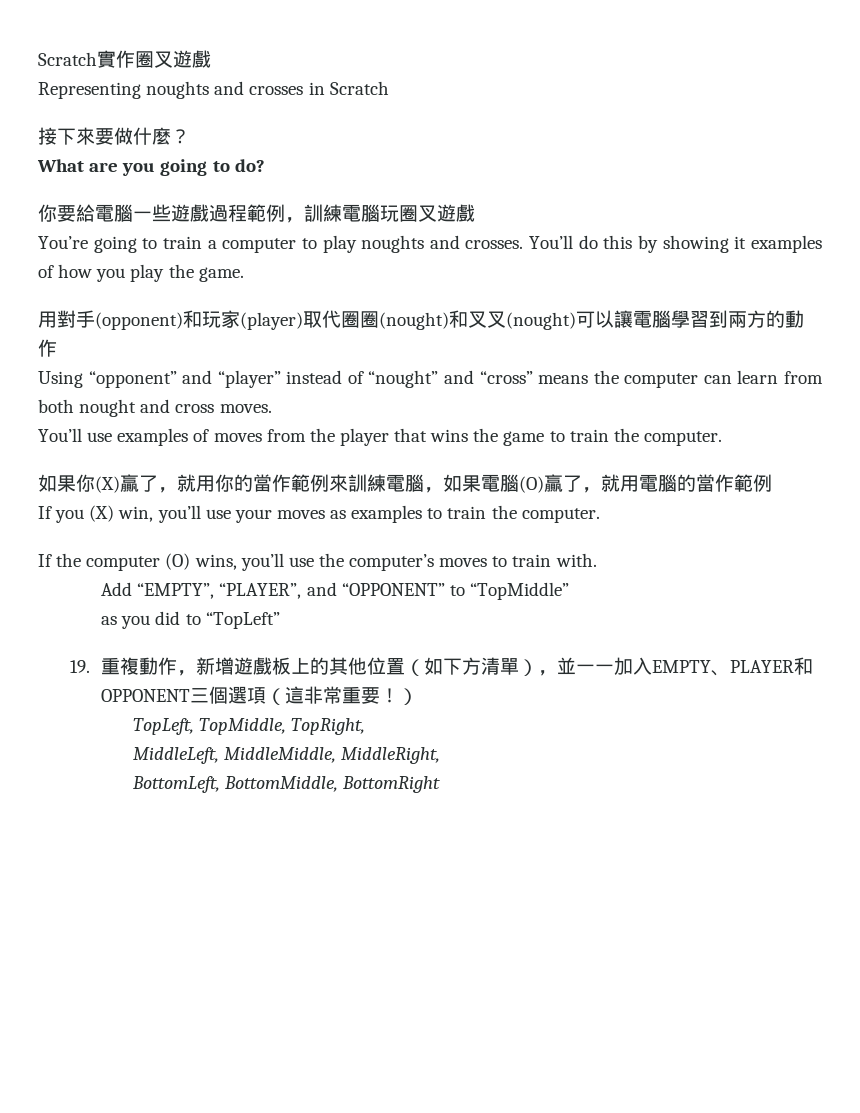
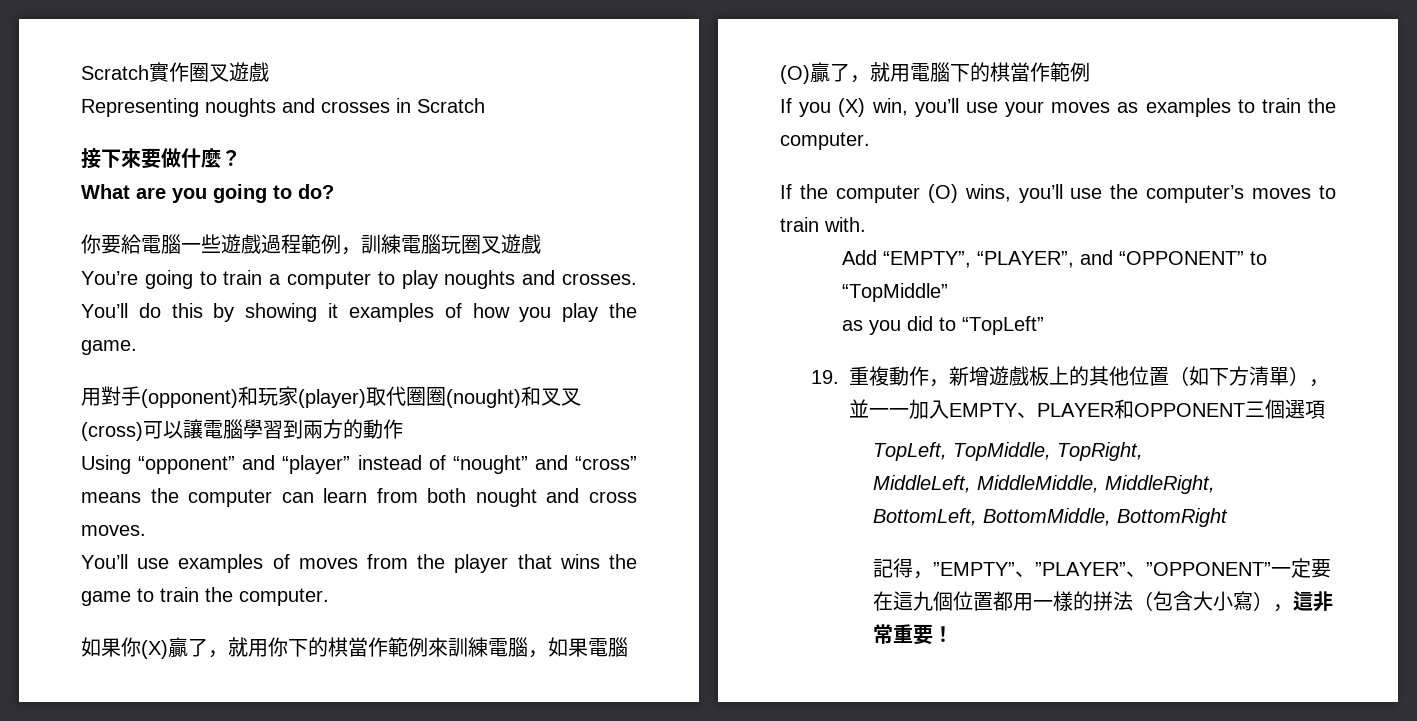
- 用對手(opponent)和玩家(player)取代圈圈(nought)和叉叉(nought)可以讓電腦學習到兩方的動作
+ 用對手(opponent)和玩家(player)取代圈圈(nought)和叉叉(cross)可以讓電腦學習到兩方的動作
- 如果你(X)贏了，就用你的當作範例來訓練電腦，如果電腦(O)贏了，就用電腦的當作範例
+ 如果你(X)贏了，就用你下的棋當作範例來訓練電腦，如果電腦(O)贏了，就用電腦下的棋當作範例
- 19.重複動作，新增遊戲板上的其他位置（如下方清單），並一一加入EMPTY、PLAYER和OPPONENT三個選項（這非常重要！）
+ 19.重複動作，新增遊戲板上的其他位置（如下方清單），並一一加入EMPTY、PLAYER和OPPONENT三個選項
+ 記得，”EMPTY”、”PLAYER”、”OPPONENT”一定要在這九個位置都用一樣的拼法（包含大小寫），這非常重要！

